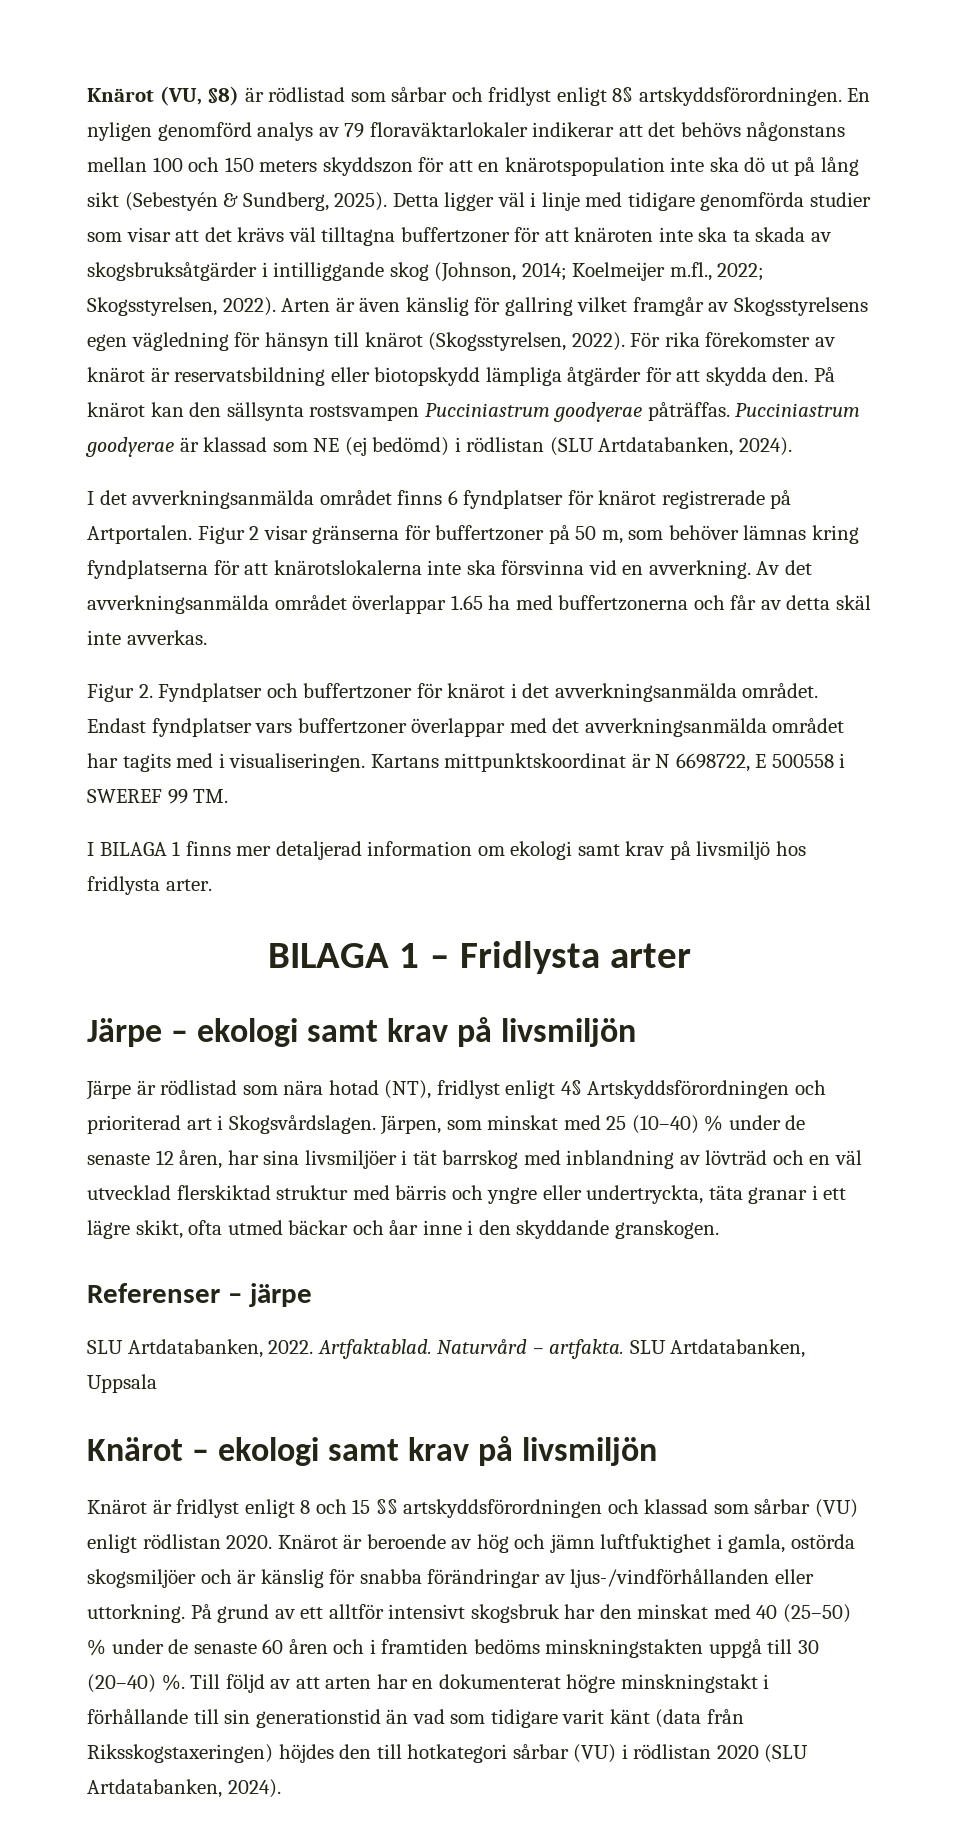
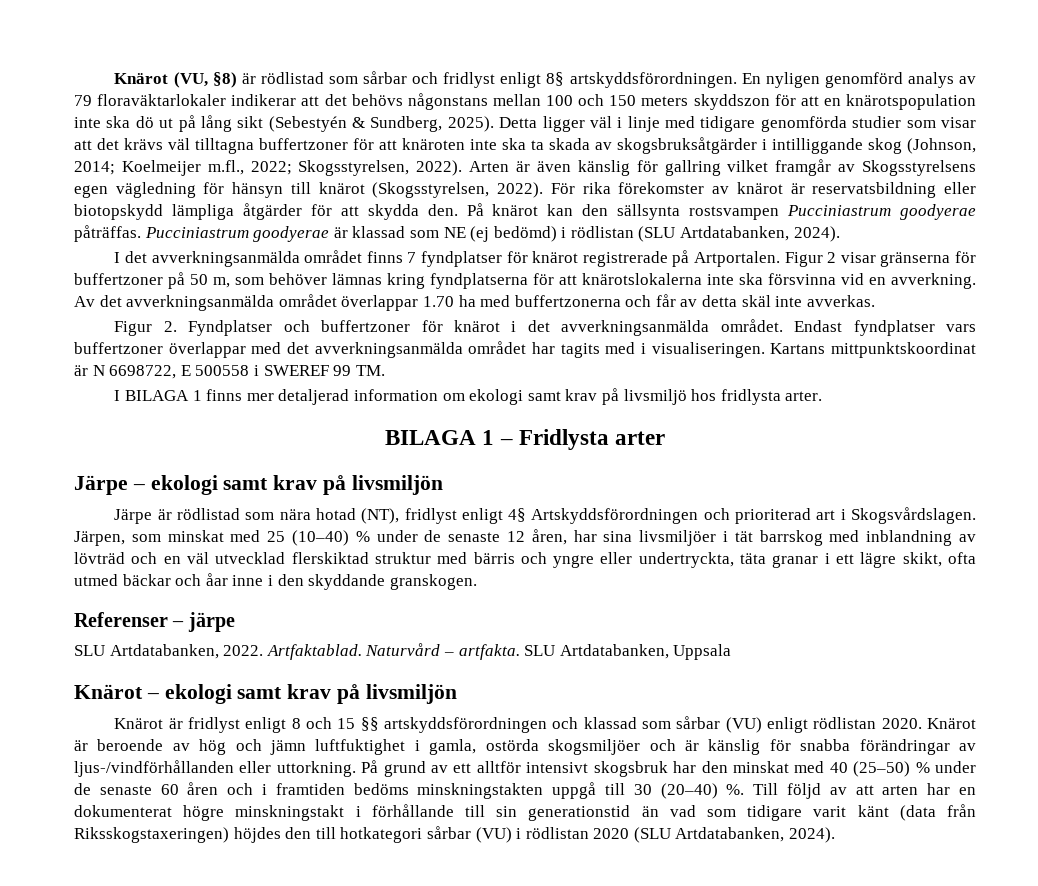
- I det avverkningsanmälda området finns 6 fyndplatser för knärot registrerade på Artportalen.
+ I det avverkningsanmälda området finns 7 fyndplatser för knärot registrerade på Artportalen.
- Av det avverkningsanmälda området överlappar 1.65 ha med buffertzonerna och får av detta skäl inte avverkas.
+ Av det avverkningsanmälda området överlappar 1.70 ha med buffertzonerna och får av detta skäl inte avverkas.

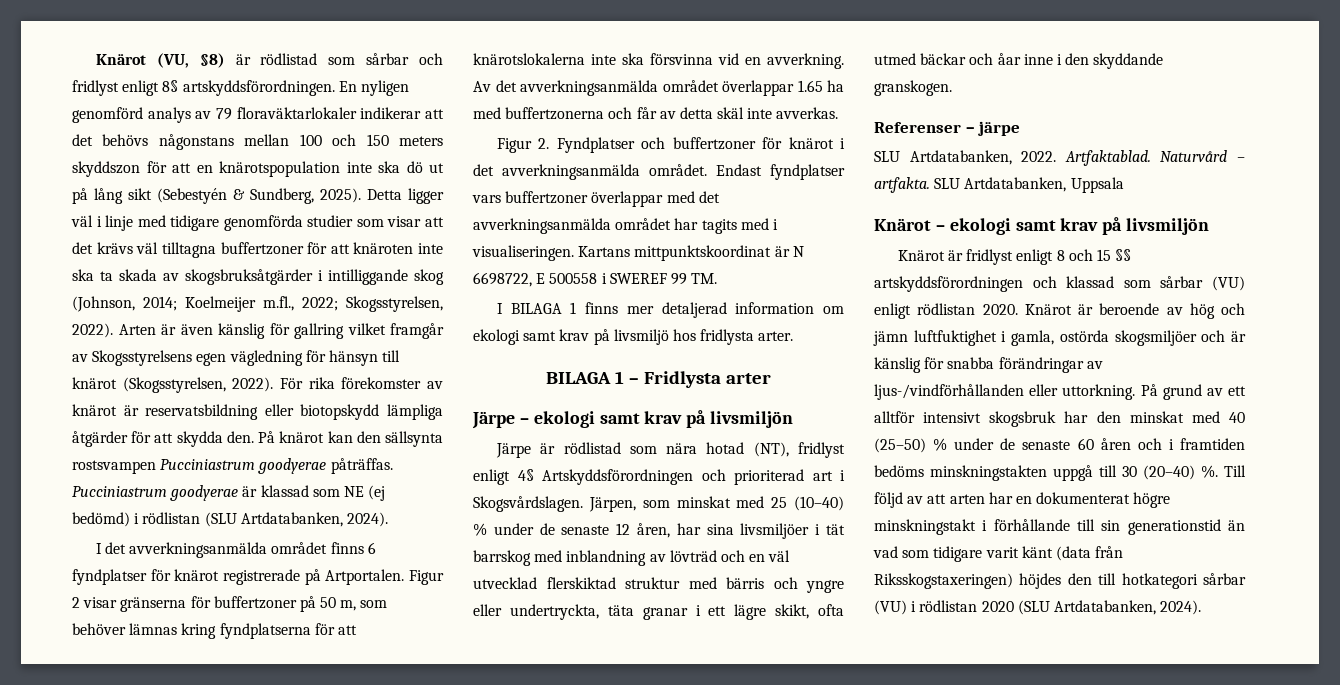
- I det avverkningsanmälda området finns 7 fyndplatser för knärot registrerade på Artportalen.
+ I det avverkningsanmälda området finns 6 fyndplatser för knärot registrerade på Artportalen.
- Av det avverkningsanmälda området överlappar 1.70 ha med buffertzonerna och får av detta skäl inte avverkas.
+ Av det avverkningsanmälda området överlappar 1.65 ha med buffertzonerna och får av detta skäl inte avverkas.

